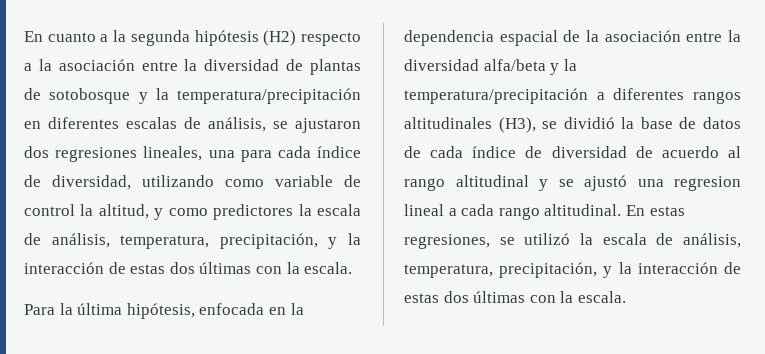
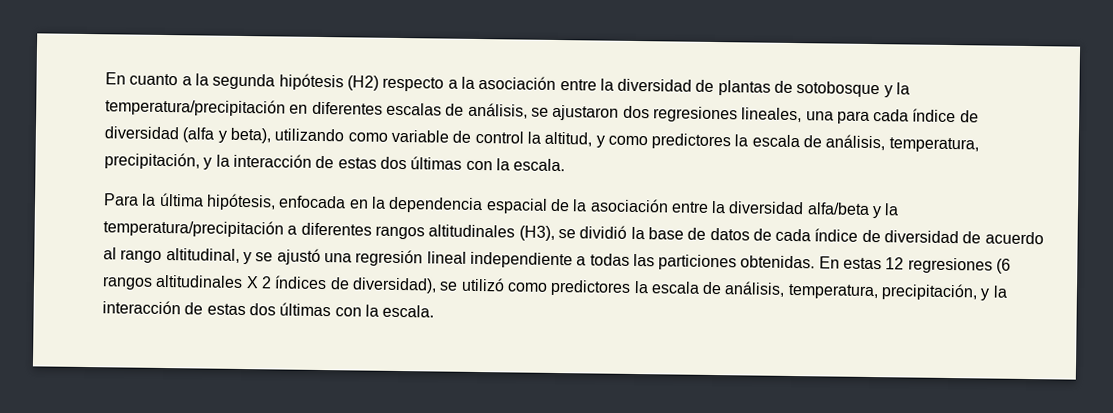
- En cuanto a la segunda hipótesis (H2) respecto a la asociación entre la diversidad de plantas de sotobosque y la temperatura/precipitación en diferentes escalas de análisis, se ajustaron dos regresiones lineales, una para cada índice de diversidad, utilizando como variable de control la altitud, y como predictores la escala de análisis, temperatura, precipitación, y la interacción de estas dos últimas con la escala.
+ En cuanto a la segunda hipótesis (H2) respecto a la asociación entre la diversidad de plantas de sotobosque y la temperatura/precipitación en diferentes escalas de análisis, se ajustaron dos regresiones lineales, una para cada índice de diversidad (alfa y beta), utilizando como variable de control la altitud, y como predictores la escala de análisis, temperatura, precipitación, y la interacción de estas dos últimas con la escala.
- Para la última hipótesis, enfocada en la dependencia espacial de la asociación entre la diversidad alfa/beta y la temperatura/precipitación a diferentes rangos altitudinales (H3), se dividió la base de datos de cada índice de diversidad de acuerdo al rango altitudinal y se ajustó una regresion lineal a cada rango altitudinal. En estas regresiones, se utilizó la escala de análisis, temperatura, precipitación, y la interacción de estas dos últimas con la escala.
+ Para la última hipótesis, enfocada en la dependencia espacial de la asociación entre la diversidad alfa/beta y la temperatura/precipitación a diferentes rangos altitudinales (H3), se dividió la base de datos de cada índice de diversidad de acuerdo al rango altitudinal, y se ajustó una regresión lineal independiente a todas las particiones obtenidas. En estas 12 regresiones (6 rangos altitudinales X 2 índices de diversidad), se utilizó como predictores la escala de análisis, temperatura, precipitación, y la interacción de estas dos últimas con la escala.

